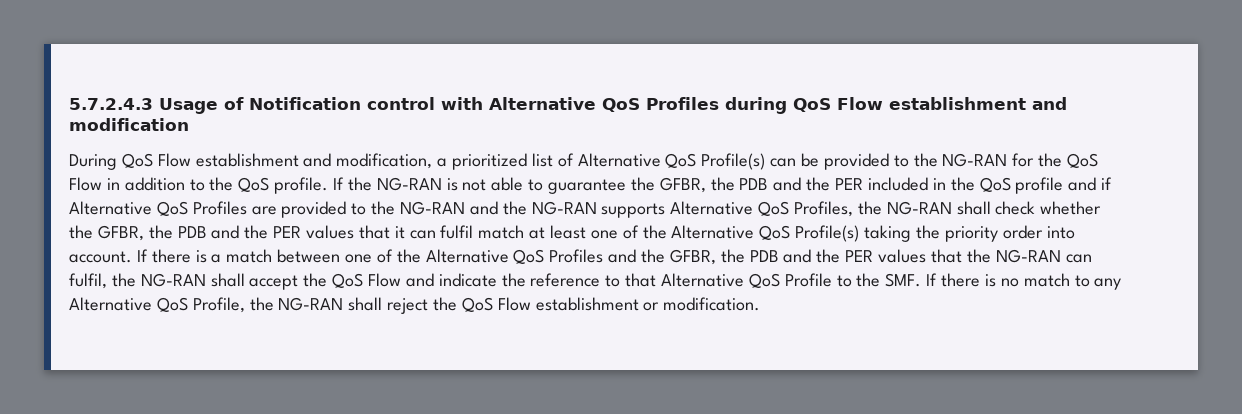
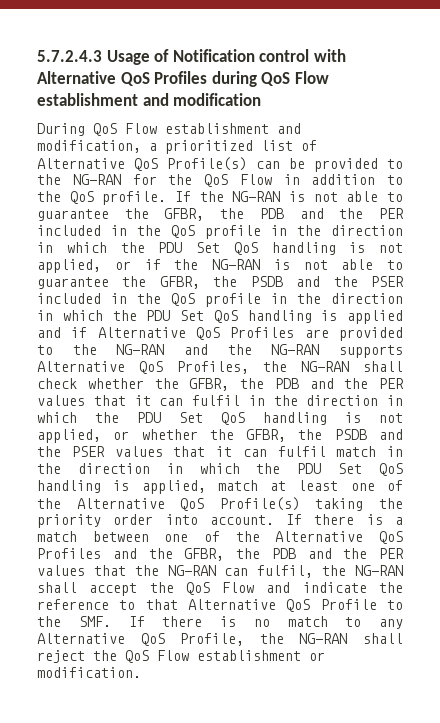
- If the NG-RAN is not able to guarantee the GFBR, the PDB and the PER included in the QoS profile and if Alternative QoS Profiles are provided to the NG-RAN and the NG-RAN supports Alternative QoS Profiles, the NG-RAN shall check whether the GFBR, the PDB and the PER values that it can fulfil match at least one of the Alternative QoS Profile(s) taking the priority order into account.
+ If the NG-RAN is not able to guarantee the GFBR, the PDB and the PER included in the QoS profile in the direction in which the PDU Set QoS handling is not applied, or if the NG-RAN is not able to guarantee the GFBR, the PSDB and the PSER included in the QoS profile in the direction in which the PDU Set QoS handling is applied and if Alternative QoS Profiles are provided to the NG-RAN and the NG-RAN supports Alternative QoS Profiles, the NG-RAN shall check whether the GFBR, the PDB and the PER values that it can fulfil in the direction in which the PDU Set QoS handling is not applied, or whether the GFBR, the PSDB and the PSER values that it can fulfil match in the direction in which the PDU Set QoS handling is applied, match at least one of the Alternative QoS Profile(s) taking the priority order into account.

